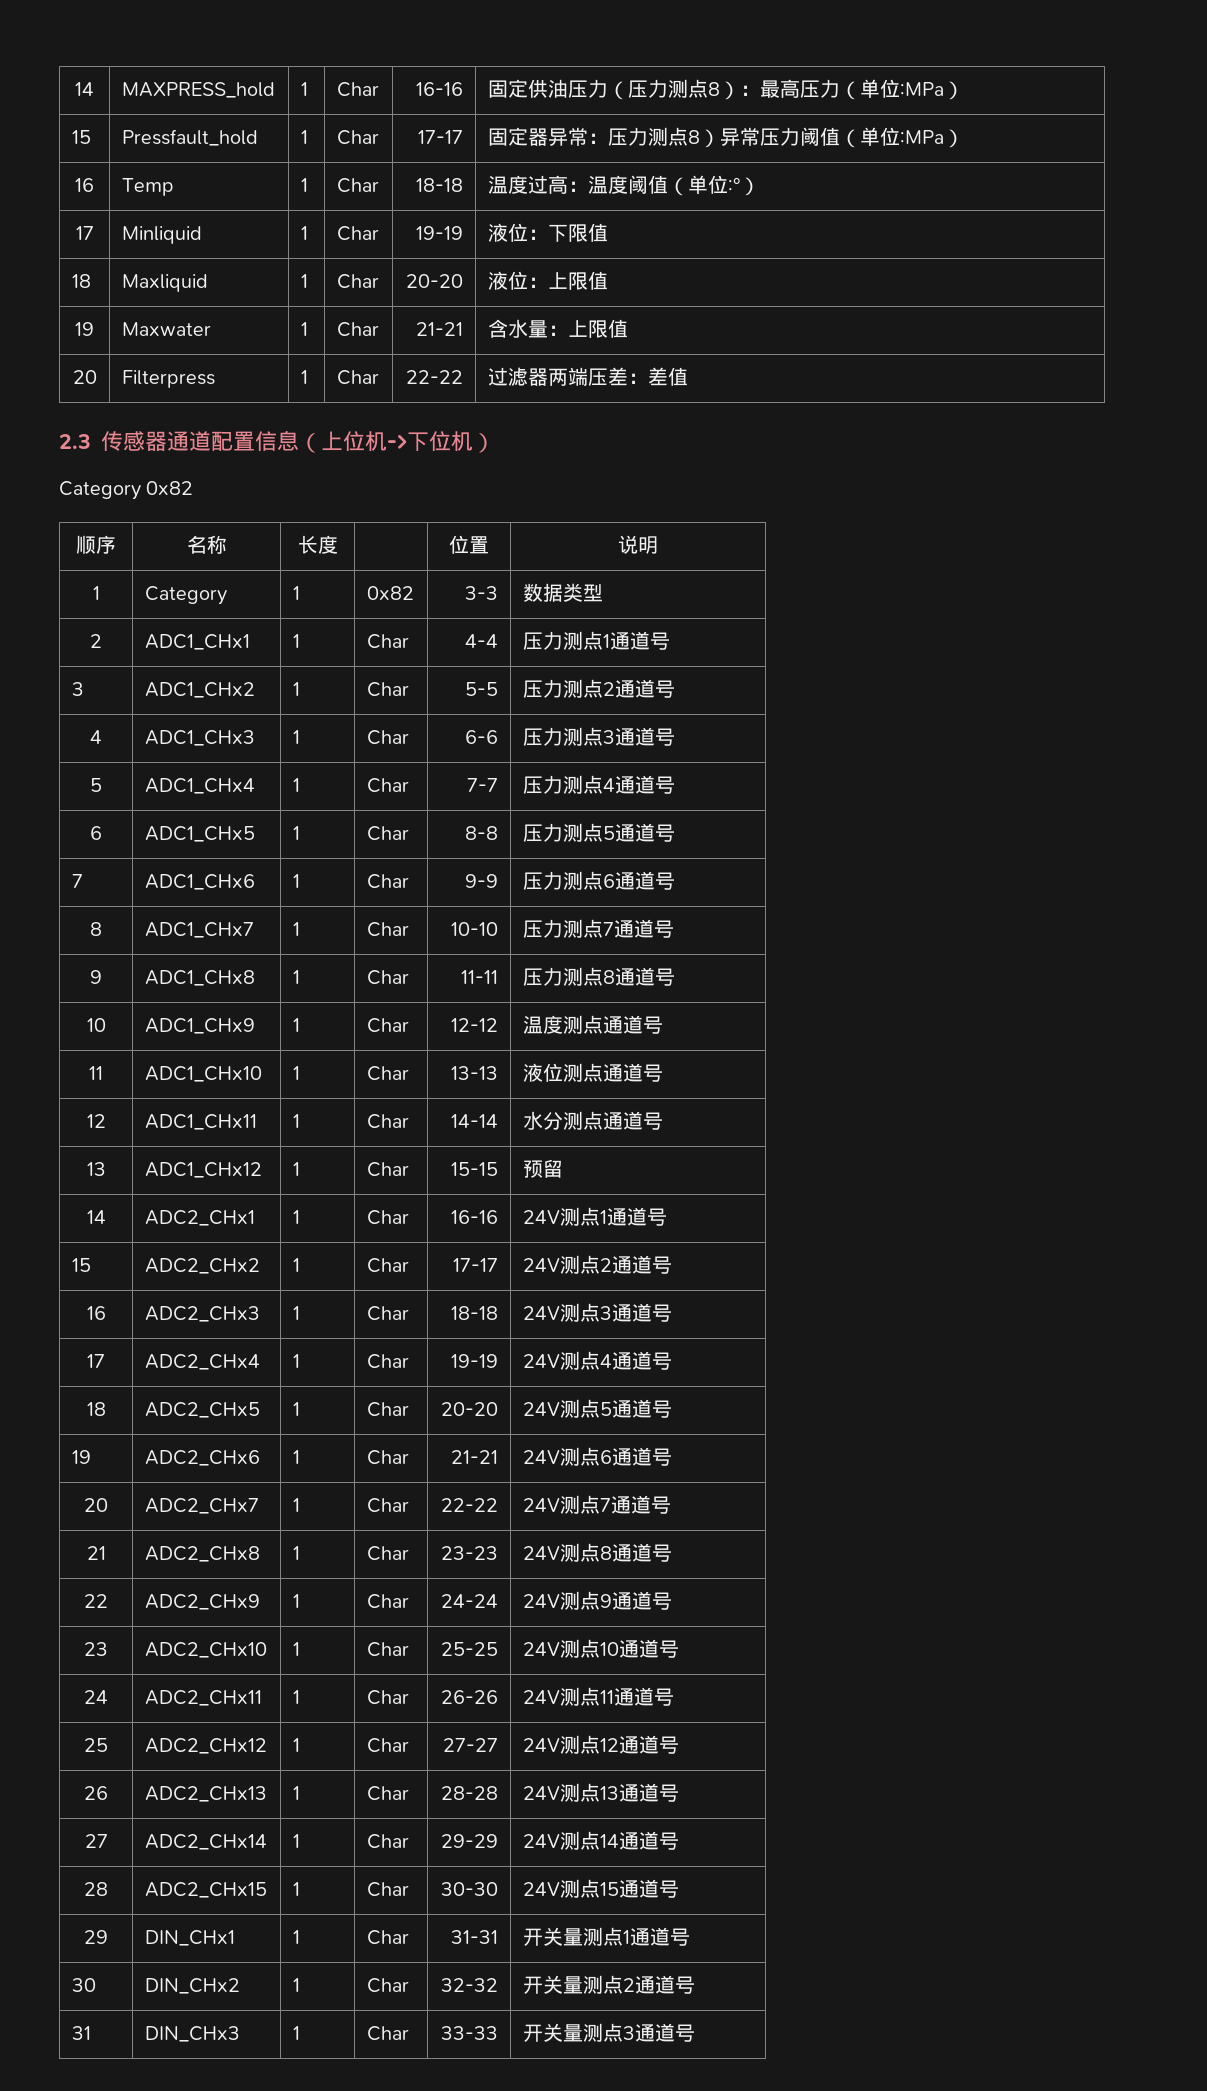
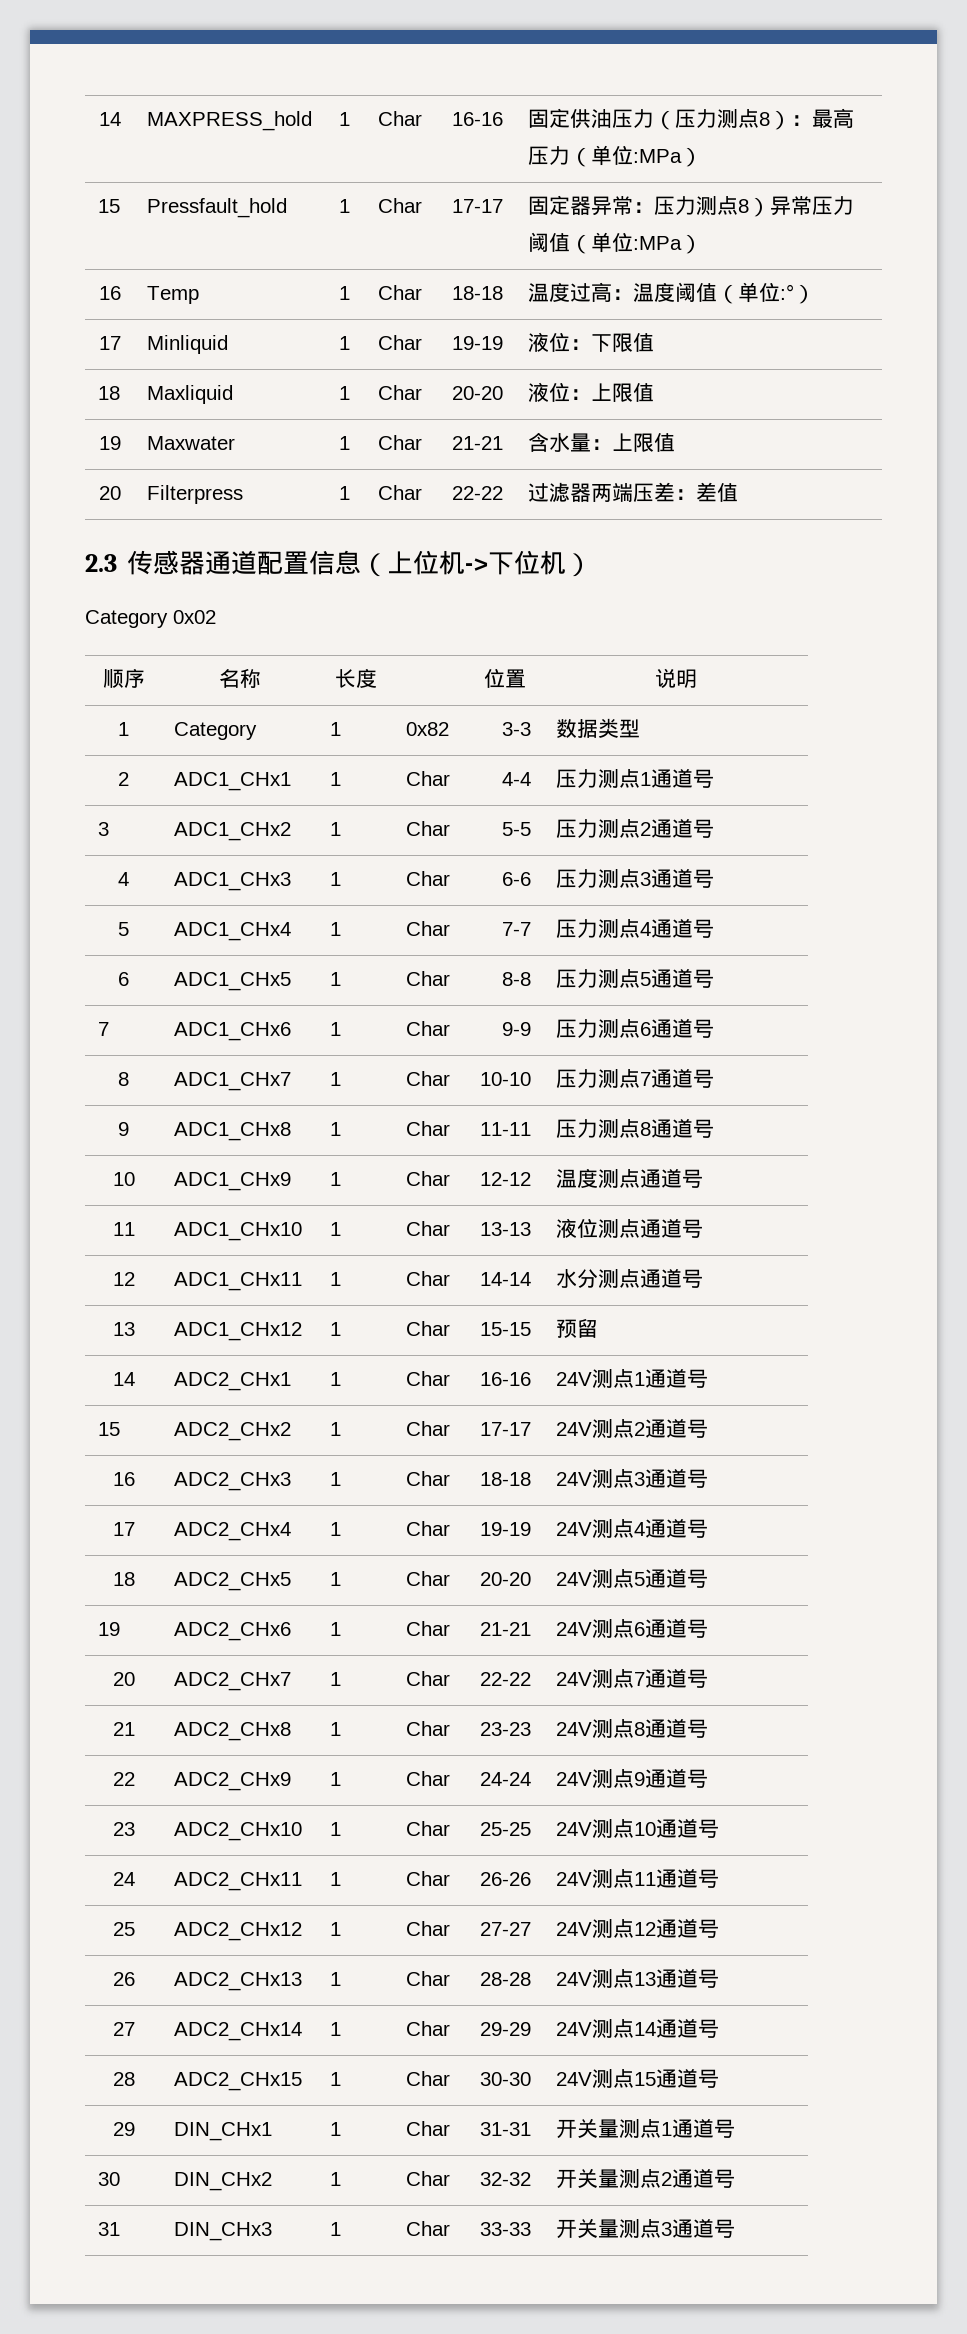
- Category 0x82
+ Category 0x02

